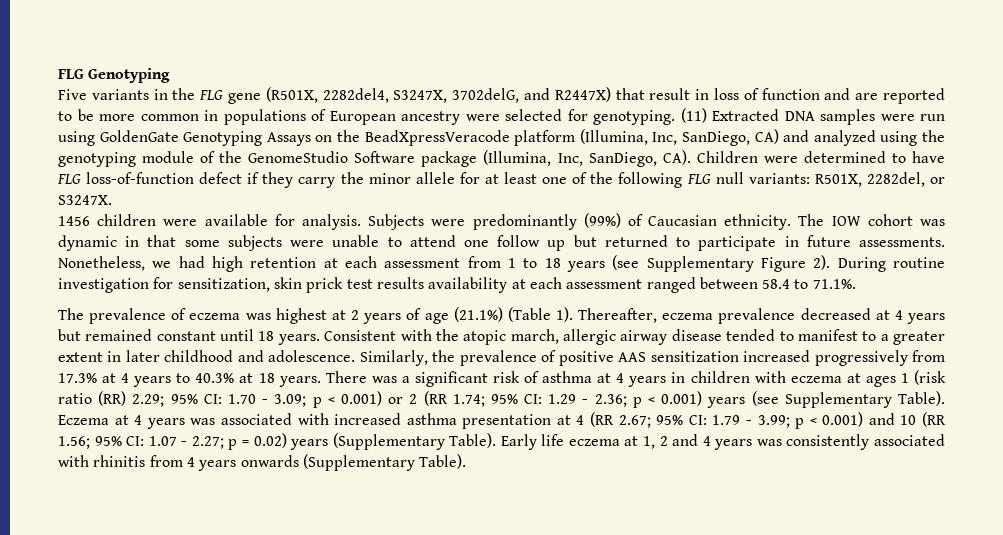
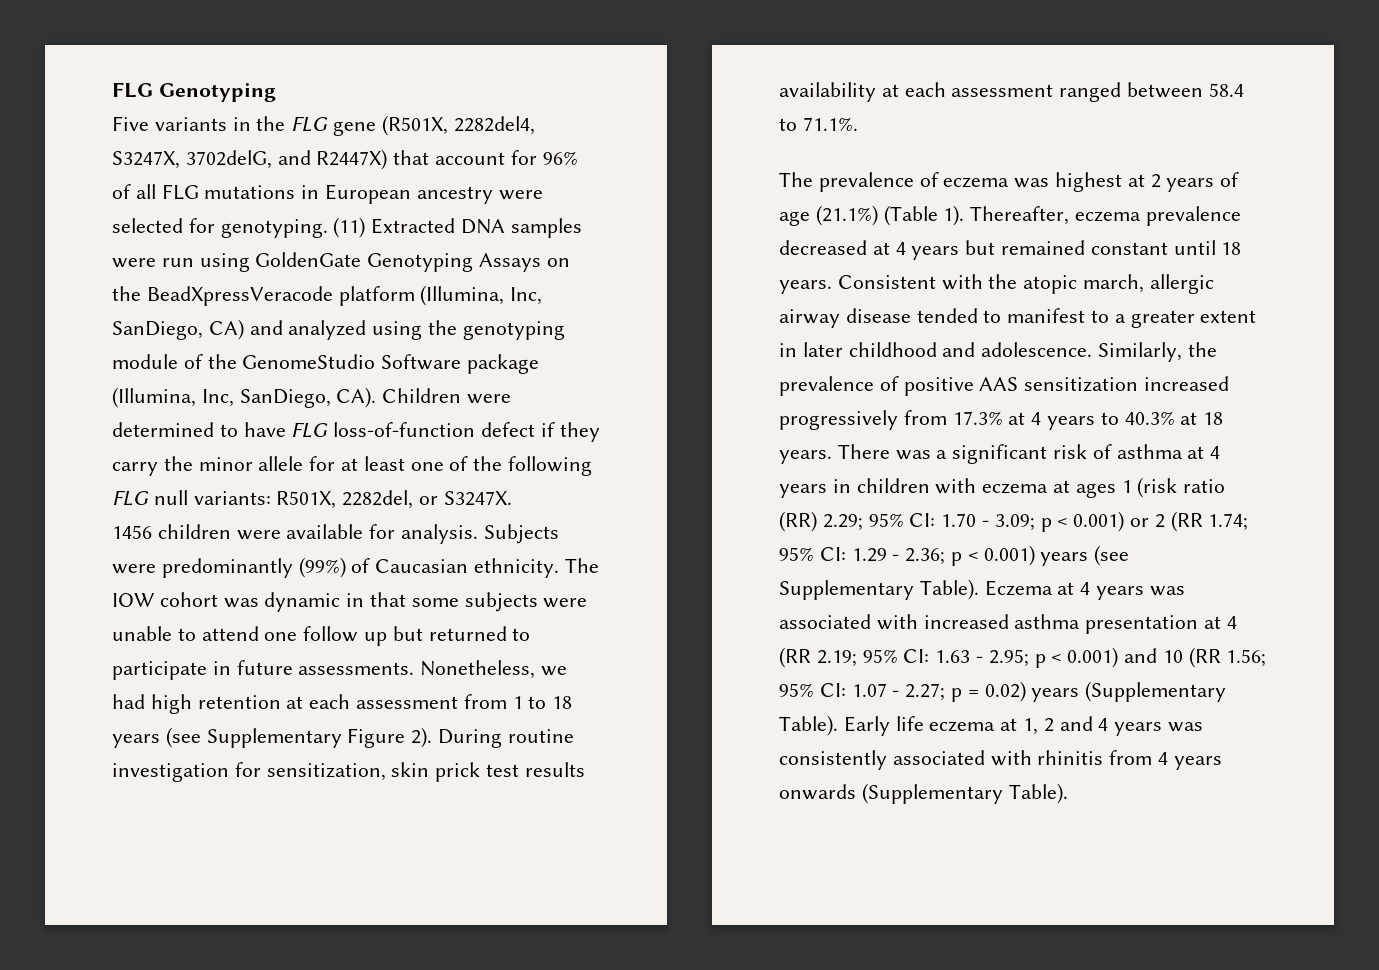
- Five variants in the FLG gene (R501X, 2282del4, S3247X, 3702delG, and R2447X) that result in loss of function and are reported to be more common in populations of European ancestry were selected for genotyping.
+ Five variants in the FLG gene (R501X, 2282del4, S3247X, 3702delG, and R2447X) that account for 96% of all FLG mutations in European ancestry were selected for genotyping.
- Eczema at 4 years was associated with increased asthma presentation at 4 (RR 2.67; 95% CI: 1.79 - 3.99; p < 0.001) and 10 (RR 1.56; 95% CI: 1.07 - 2.27; p = 0.02) years (Supplementary Table).
+ Eczema at 4 years was associated with increased asthma presentation at 4 (RR 2.19; 95% CI: 1.63 - 2.95; p < 0.001) and 10 (RR 1.56; 95% CI: 1.07 - 2.27; p = 0.02) years (Supplementary Table).

